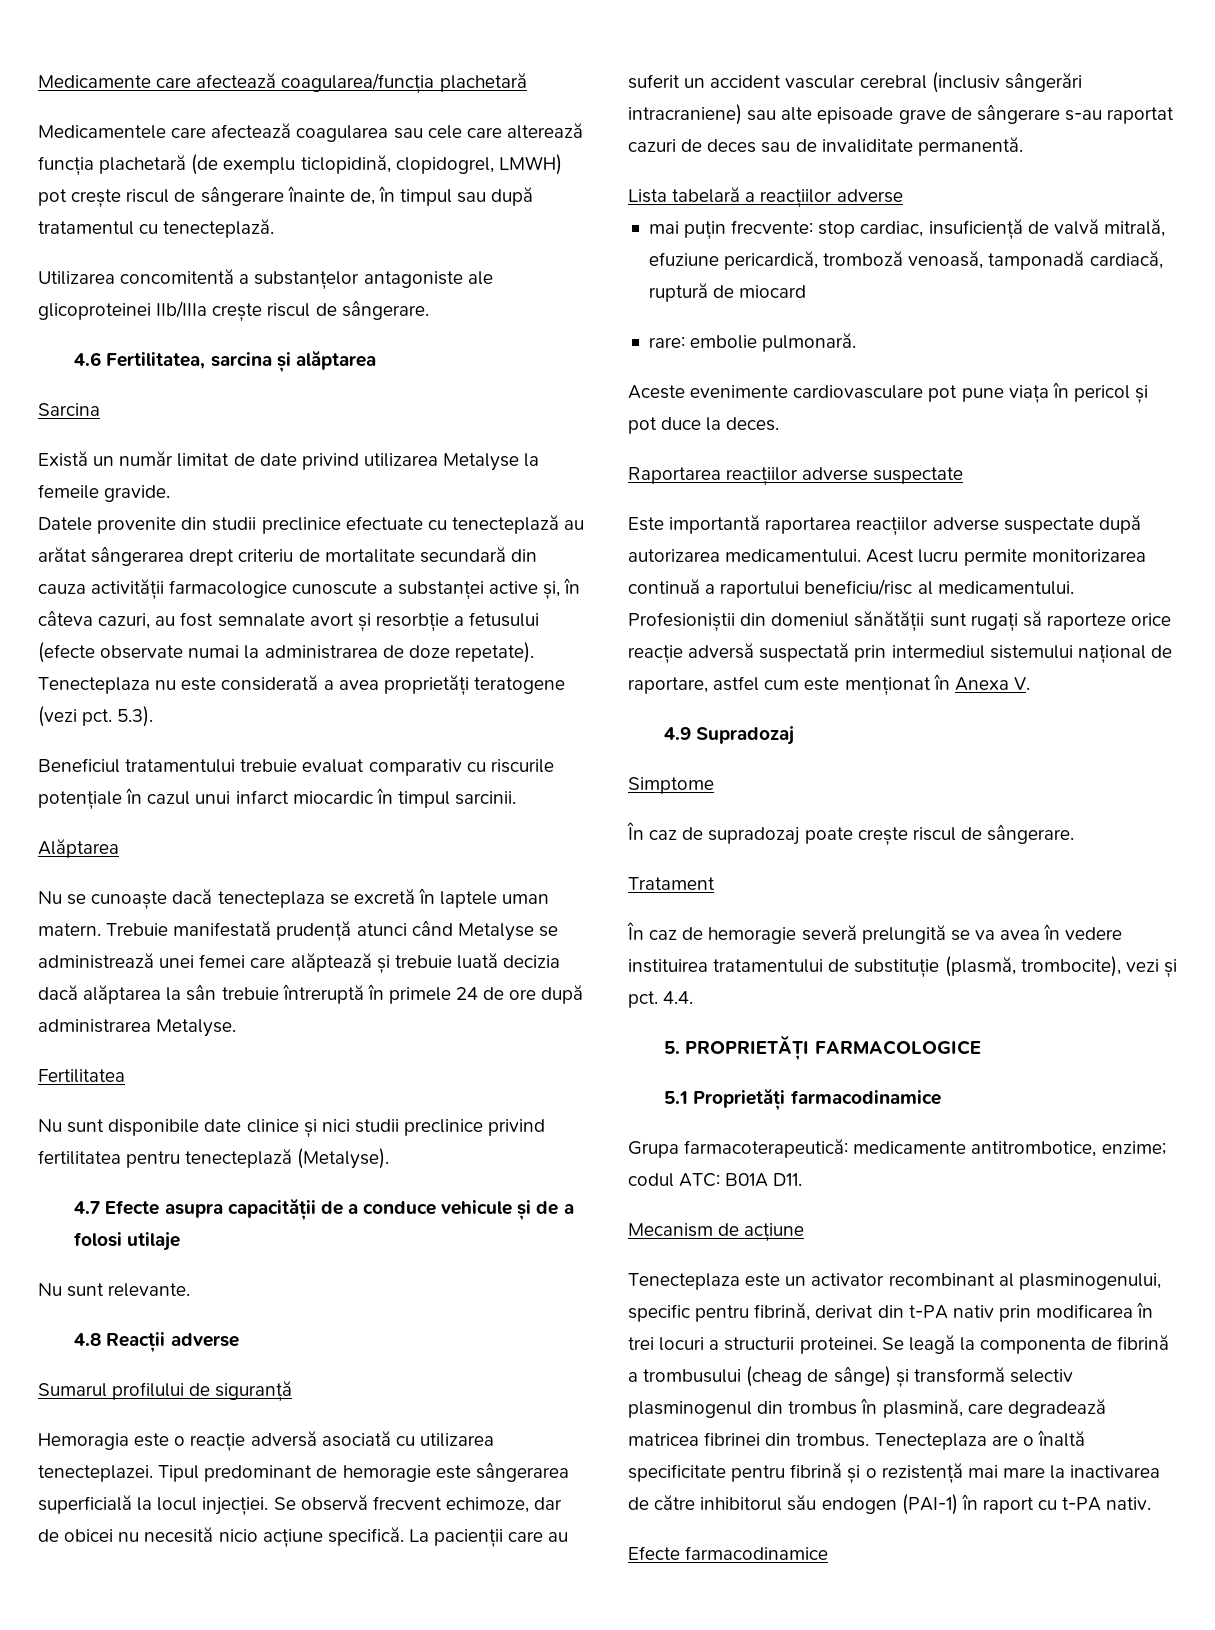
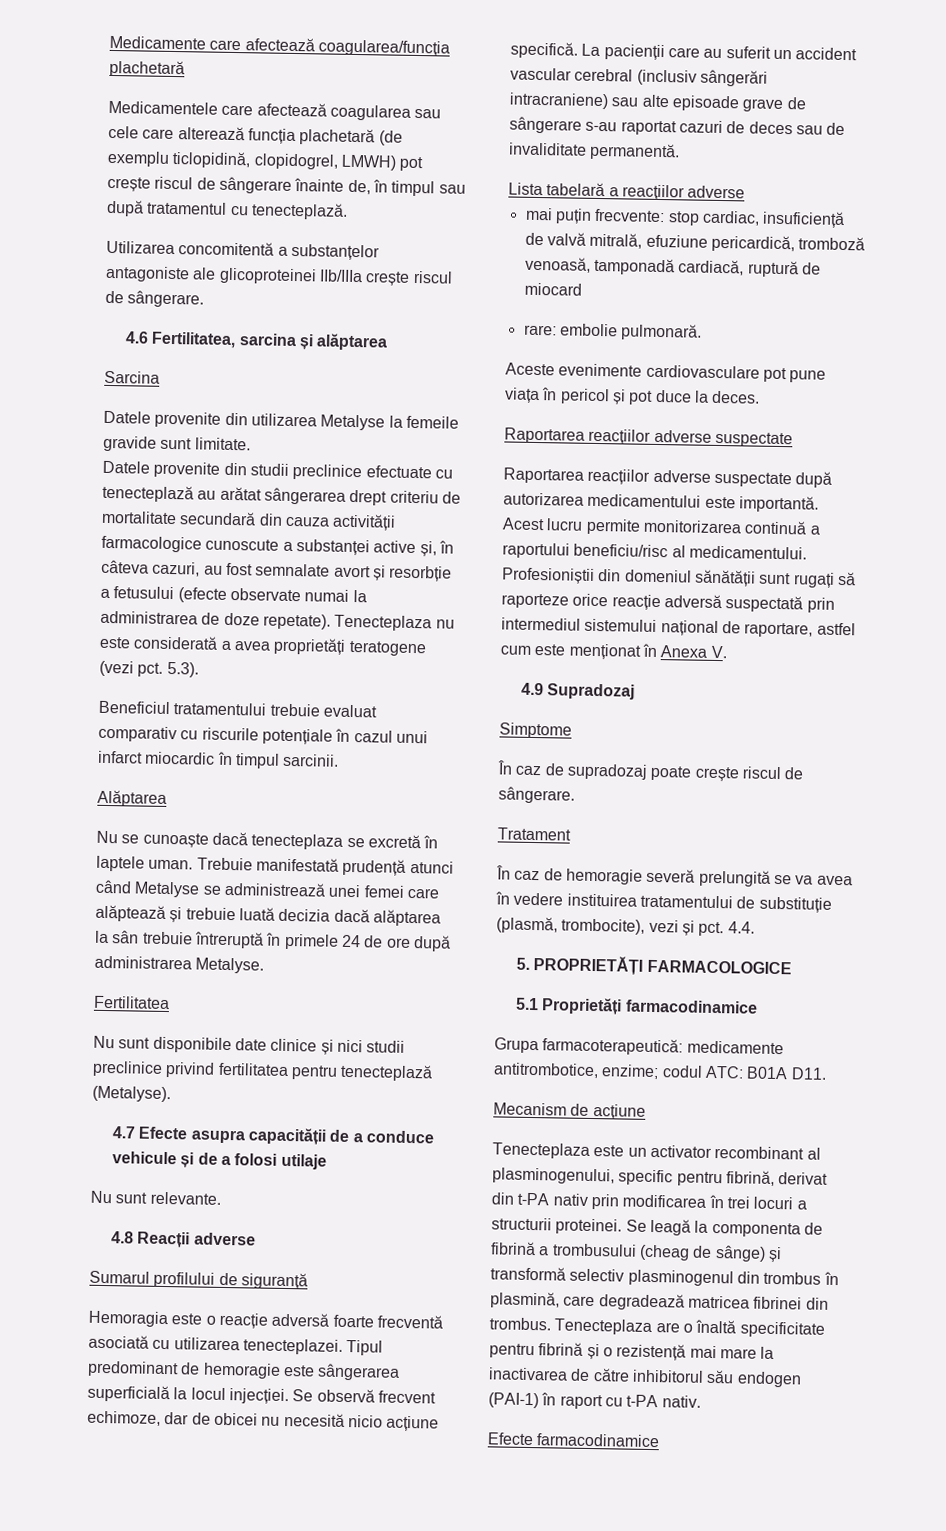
- Există un număr limitat de date privind utilizarea Metalyse la femeile gravide.
+ Datele provenite din utilizarea Metalyse la femeile gravide sunt limitate.
- Nu se cunoaște dacă tenecteplaza se excretă în laptele uman matern.
+ Nu se cunoaște dacă tenecteplaza se excretă în laptele uman.
- Hemoragia este o reacție adversă asociată cu utilizarea tenecteplazei.
+ Hemoragia este o reacție adversă foarte frecventă asociată cu utilizarea tenecteplazei.
- Este importantă raportarea reacțiilor adverse suspectate după autorizarea medicamentului.
+ Raportarea reacțiilor adverse suspectate după autorizarea medicamentului este importantă.

